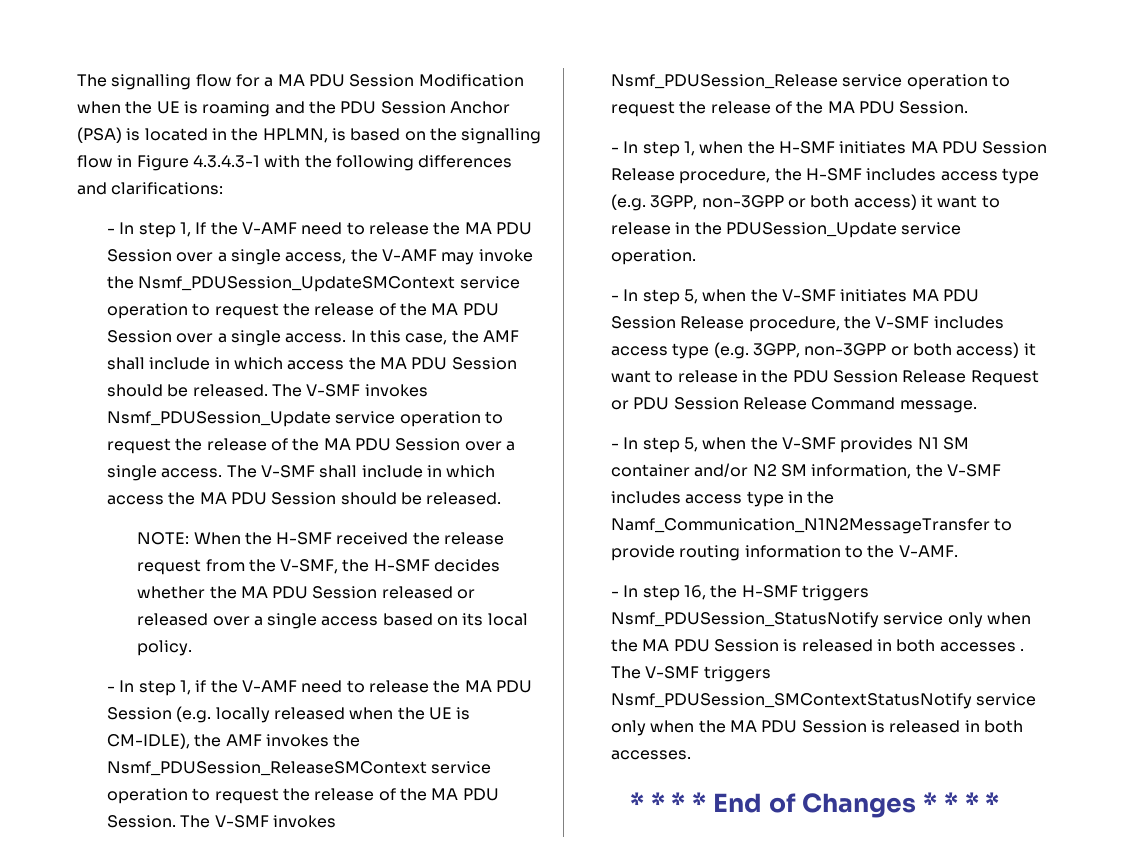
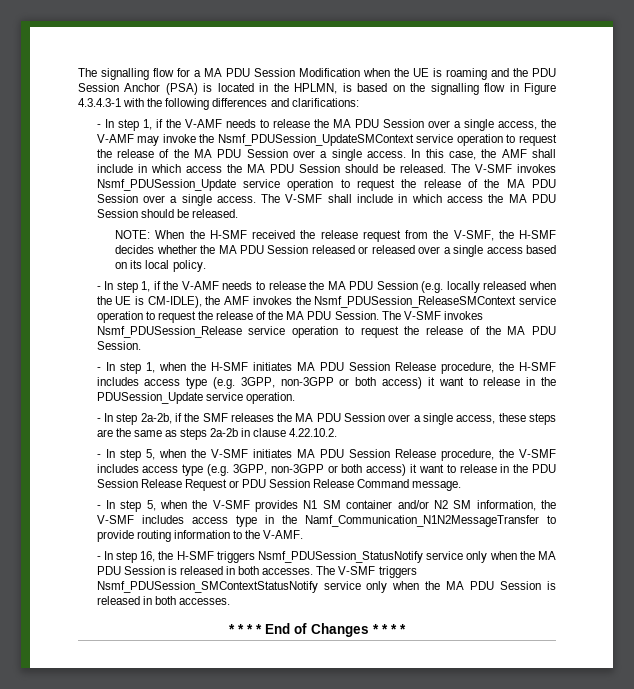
- - In step 1, If the V-AMF need to release the MA PDU Session over a single access, the V-AMF may invoke the Nsmf_PDUSession_UpdateSMContext service operation to request the release of the MA PDU Session over a single access.
+ - In step 1, if the V-AMF needs to release the MA PDU Session over a single access, the V-AMF may invoke the Nsmf_PDUSession_UpdateSMContext service operation to request the release of the MA PDU Session over a single access.
- - In step 1, if the V-AMF need to release the MA PDU Session (e.g. locally released when the UE is CM-IDLE), the AMF invokes the Nsmf_PDUSession_ReleaseSMContext service operation to request the release of the MA PDU Session.
+ - In step 1, if the V-AMF needs to release the MA PDU Session (e.g. locally released when the UE is CM-IDLE), the AMF invokes the Nsmf_PDUSession_ReleaseSMContext service operation to request the release of the MA PDU Session.
+ - In step 2a-2b, if the SMF releases the MA PDU Session over a single access, these steps are the same as steps 2a-2b in clause 4.22.10.2.
- - In step 16, the H-SMF triggers Nsmf_PDUSession_StatusNotify service only when the MA PDU Session is released in both accesses .
+ - In step 16, the H-SMF triggers Nsmf_PDUSession_StatusNotify service only when the MA PDU Session is released in both accesses.

